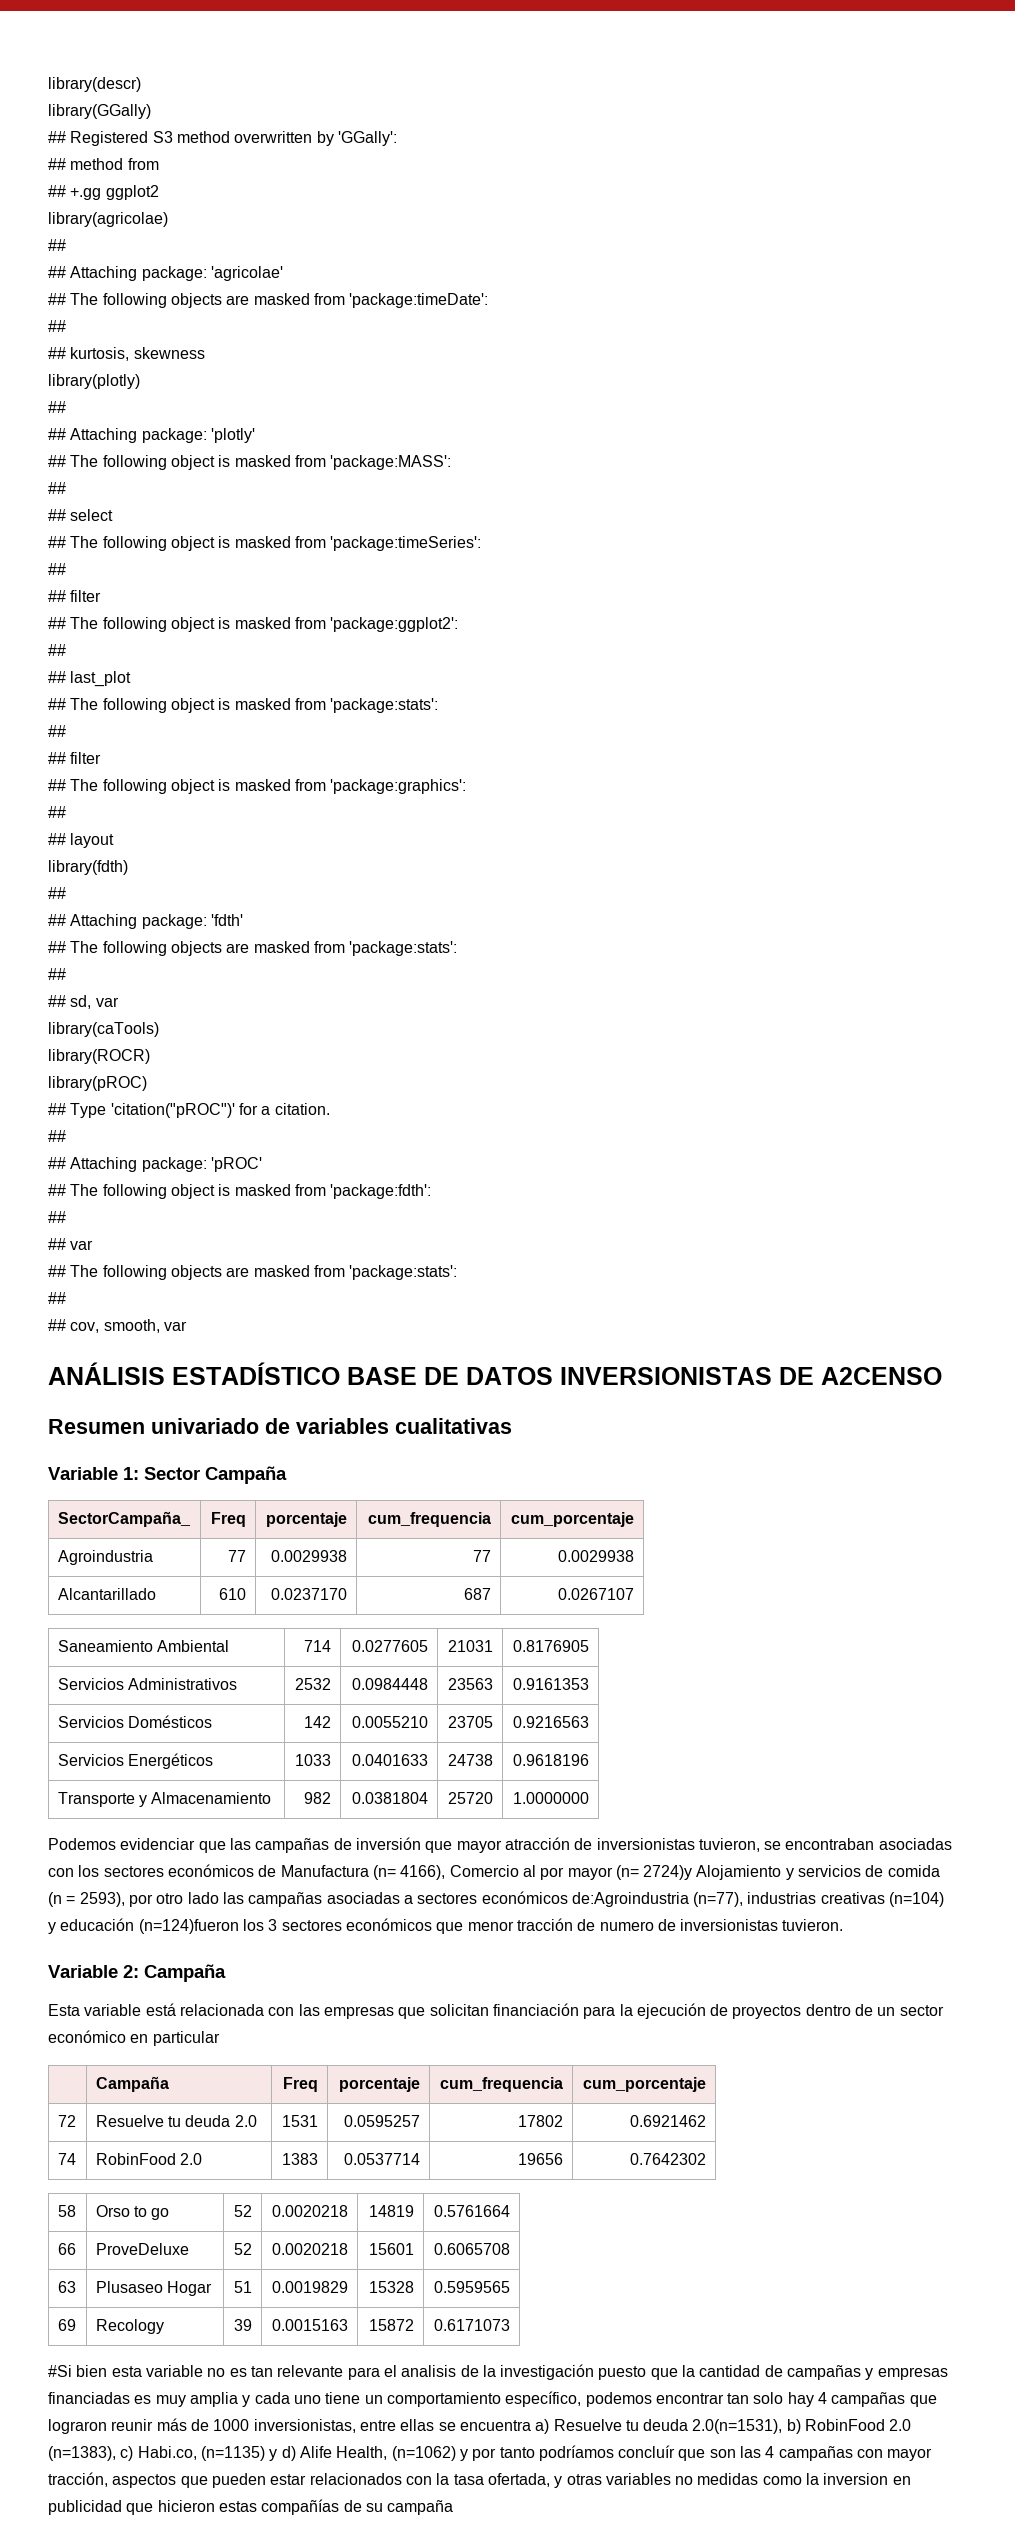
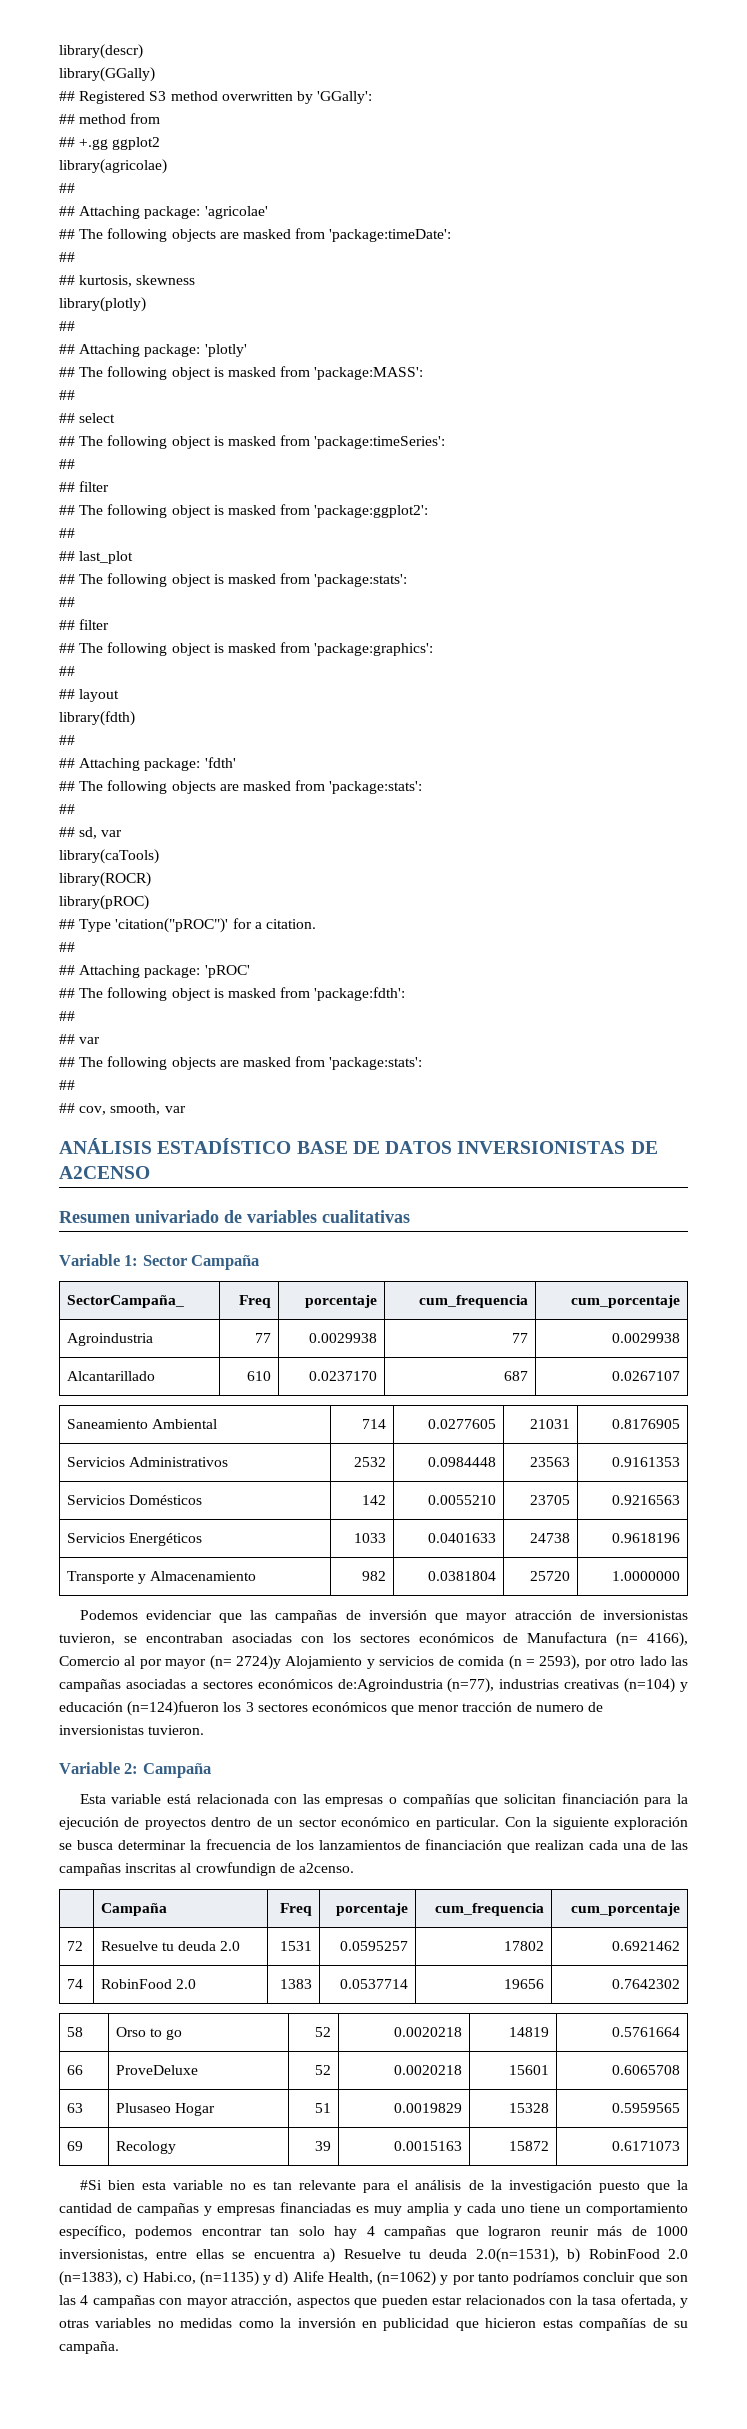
- Esta variable está relacionada con las empresas que solicitan financiación para la ejecución de proyectos dentro de un sector económico en particular
+ Esta variable está relacionada con las empresas o compañías que solicitan financiación para la ejecución de proyectos dentro de un sector económico en particular. Con la siguiente exploración se busca determinar la frecuencia de los lanzamientos de financiación que realizan cada una de las campañas inscritas al crowfundign de a2censo.
- #Si bien esta variable no es tan relevante para el analisis de la investigación puesto que la cantidad de campañas y empresas financiadas es muy amplia y cada uno tiene un comportamiento específico, podemos encontrar tan solo hay 4 campañas que lograron reunir más de 1000 inversionistas, entre ellas se encuentra a) Resuelve tu deuda 2.0(n=1531), b) RobinFood 2.0 (n=1383), c) Habi.co, (n=1135) y d) Alife Health, (n=1062) y por tanto podríamos concluír que son las 4 campañas con mayor tracción, aspectos que pueden estar relacionados con la tasa ofertada, y otras variables no medidas como la inversion en publicidad que hicieron estas compañías de su campaña
+ #Si bien esta variable no es tan relevante para el análisis de la investigación puesto que la cantidad de campañas y empresas financiadas es muy amplia y cada uno tiene un comportamiento específico, podemos encontrar tan solo hay 4 campañas que lograron reunir más de 1000 inversionistas, entre ellas se encuentra a) Resuelve tu deuda 2.0(n=1531), b) RobinFood 2.0 (n=1383), c) Habi.co, (n=1135) y d) Alife Health, (n=1062) y por tanto podríamos concluir que son las 4 campañas con mayor atracción, aspectos que pueden estar relacionados con la tasa ofertada, y otras variables no medidas como la inversión en publicidad que hicieron estas compañías de su campaña.

